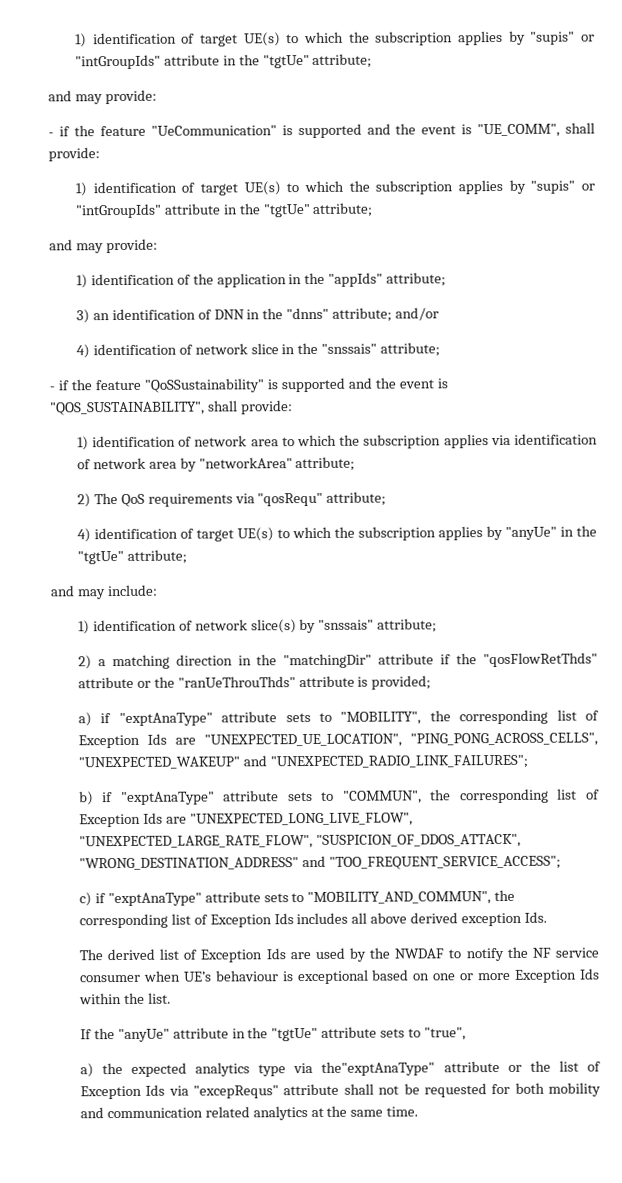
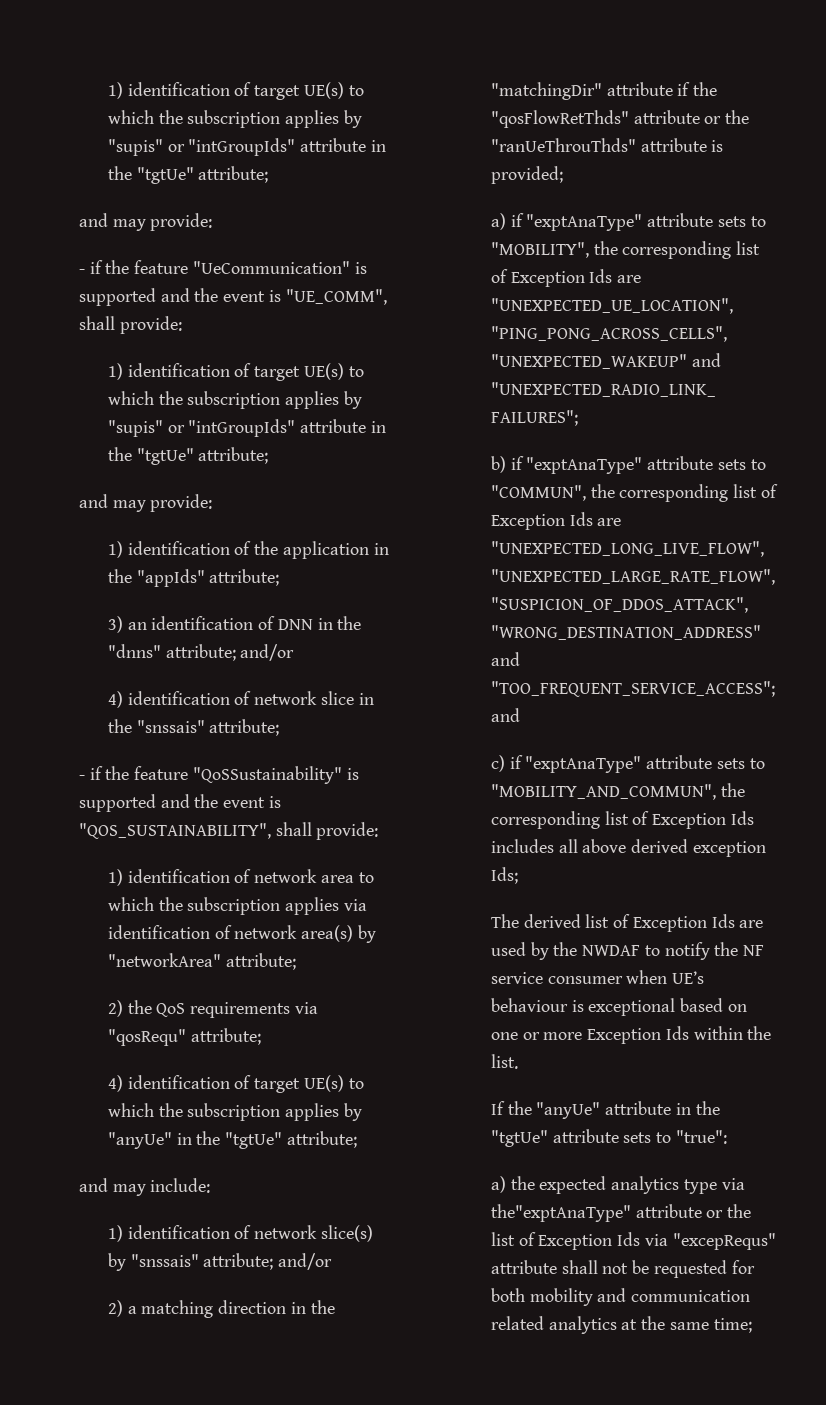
- 1) identification of network area to which the subscription applies via identification of network area by "networkArea" attribute;
+ 1) identification of network area to which the subscription applies via identification of network area(s) by "networkArea" attribute;
- 2) The QoS requirements via "qosRequ" attribute;
+ 2) the QoS requirements via "qosRequ" attribute;
- 1) identification of network slice(s) by "snssais" attribute;
+ 1) identification of network slice(s) by "snssais" attribute; and/or
- b) if "exptAnaType" attribute sets to "COMMUN", the corresponding list of Exception Ids are "UNEXPECTED_LONG_LIVE_FLOW", "UNEXPECTED_LARGE_RATE_FLOW", "SUSPICION_OF_DDOS_ATTACK", "WRONG_DESTINATION_ADDRESS" and "TOO_FREQUENT_SERVICE_ACCESS";
+ b) if "exptAnaType" attribute sets to "COMMUN", the corresponding list of Exception Ids are "UNEXPECTED_LONG_LIVE_FLOW", "UNEXPECTED_LARGE_RATE_FLOW", "SUSPICION_OF_DDOS_ATTACK", "WRONG_DESTINATION_ADDRESS" and "TOO_FREQUENT_SERVICE_ACCESS"; and
- c) if "exptAnaType" attribute sets to "MOBILITY_AND_COMMUN", the corresponding list of Exception Ids includes all above derived exception Ids.
+ c) if "exptAnaType" attribute sets to "MOBILITY_AND_COMMUN", the corresponding list of Exception Ids includes all above derived exception Ids;
- If the "anyUe" attribute in the "tgtUe" attribute sets to "true",
+ If the "anyUe" attribute in the "tgtUe" attribute sets to "true":
- a) the expected analytics type via the"exptAnaType" attribute or the list of Exception Ids via "excepRequs" attribute shall not be requested for both mobility and communication related analytics at the same time.
+ a) the expected analytics type via the"exptAnaType" attribute or the list of Exception Ids via "excepRequs" attribute shall not be requested for both mobility and communication related analytics at the same time;

